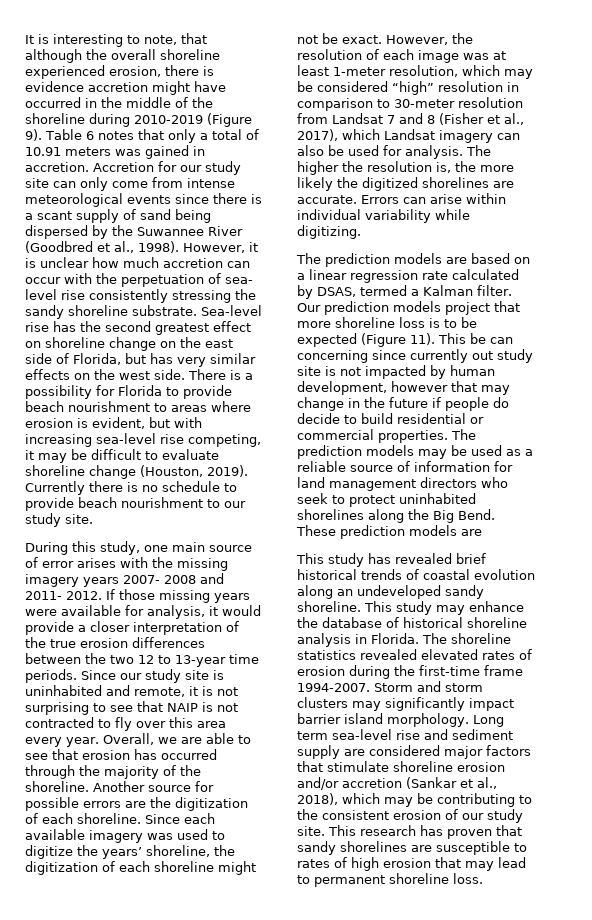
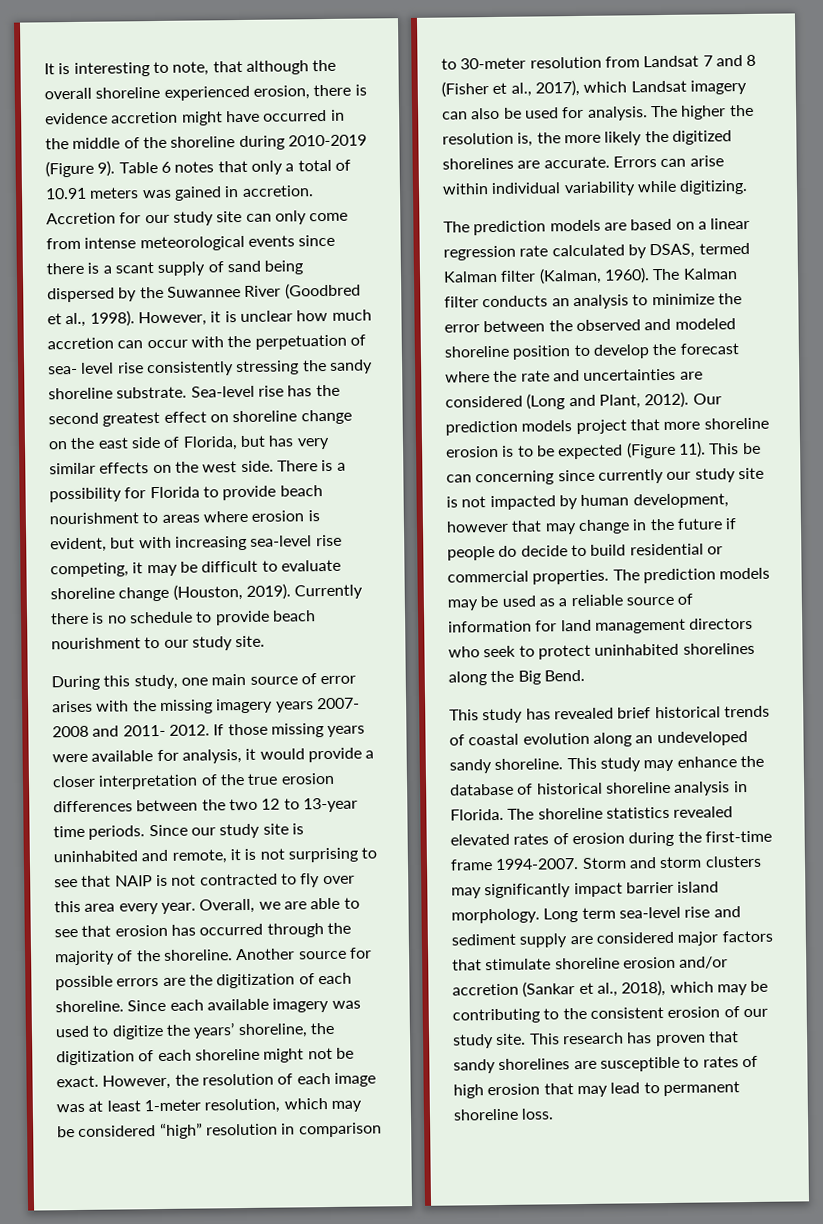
- The prediction models are based on a linear regression rate calculated by DSAS, termed a Kalman filter.
+ The prediction models are based on a linear regression rate calculated by DSAS, termed Kalman filter (Kalman, 1960). The Kalman filter conducts an analysis to minimize the error between the observed and modeled shoreline position to develop the forecast where the rate and uncertainties are considered (Long and Plant, 2012).
- Our prediction models project that more shoreline loss is to be expected (Figure 11).
+ Our prediction models project that more shoreline erosion is to be expected (Figure 11).
- This be can concerning since currently out study site is not impacted by human development, however that may change in the future if people do decide to build residential or commercial properties.
+ This be can concerning since currently our study site is not impacted by human development, however that may change in the future if people do decide to build residential or commercial properties.
- These prediction models are

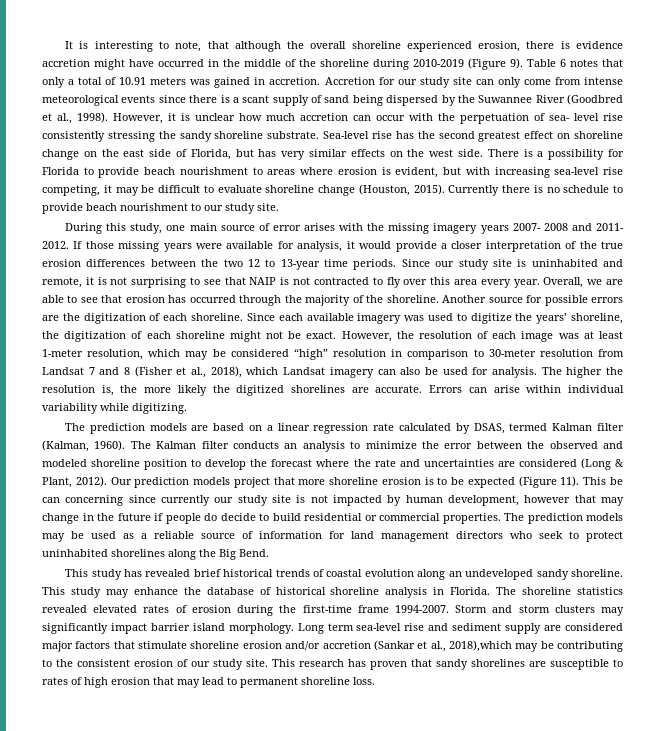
- There is a possibility for Florida to provide beach nourishment to areas where erosion is evident, but with increasing sea-level rise competing, it may be difficult to evaluate shoreline change (Houston, 2019).
+ There is a possibility for Florida to provide beach nourishment to areas where erosion is evident, but with increasing sea-level rise competing, it may be difficult to evaluate shoreline change (Houston, 2015).
- However, the resolution of each image was at least 1-meter resolution, which may be considered “high” resolution in comparison to 30-meter resolution from Landsat 7 and 8 (Fisher et al., 2017), which Landsat imagery can also be used for analysis.
+ However, the resolution of each image was at least 1-meter resolution, which may be considered “high” resolution in comparison to 30-meter resolution from Landsat 7 and 8 (Fisher et al., 2018), which Landsat imagery can also be used for analysis.
- The Kalman filter conducts an analysis to minimize the error between the observed and modeled shoreline position to develop the forecast where the rate and uncertainties are considered (Long and Plant, 2012).
+ The Kalman filter conducts an analysis to minimize the error between the observed and modeled shoreline position to develop the forecast where the rate and uncertainties are considered (Long & Plant, 2012).
- Long term sea-level rise and sediment supply are considered major factors that stimulate shoreline erosion and/or accretion (Sankar et al., 2018), which may be contributing to the consistent erosion of our study site.
+ Long term sea-level rise and sediment supply are considered major factors that stimulate shoreline erosion and/or accretion (Sankar et al., 2018),which may be contributing to the consistent erosion of our study site.

